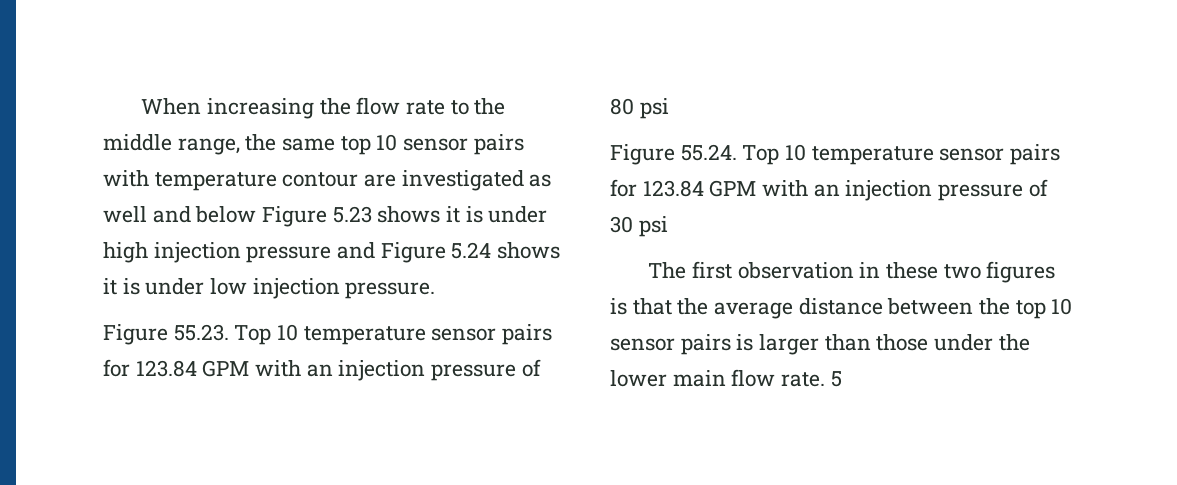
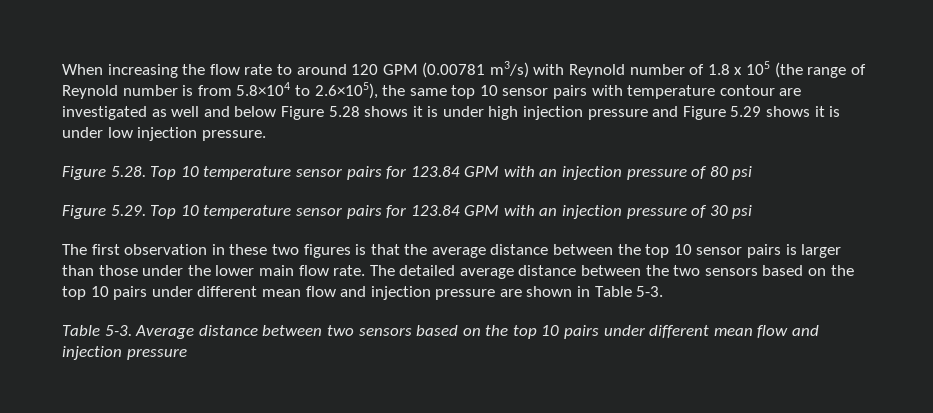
- When increasing the flow rate to the middle range, the same top 10 sensor pairs with temperature contour are investigated as well and below Figure 5.23 shows it is under high injection pressure and Figure 5.24 shows it is under low injection pressure.
+ When increasing the flow rate to around 120 GPM (0.00781 m3/s) with Reynold number of 1.8 x 105 (the range of Reynold number is from 5.8×104 to 2.6×105), the same top 10 sensor pairs with temperature contour are investigated as well and below Figure 5.28 shows it is under high injection pressure and Figure 5.29 shows it is under low injection pressure.
- Figure 55.23. Top 10 temperature sensor pairs for 123.84 GPM with an injection pressure of 80 psi
+ Figure 5.28. Top 10 temperature sensor pairs for 123.84 GPM with an injection pressure of 80 psi
- Figure 55.24. Top 10 temperature sensor pairs for 123.84 GPM with an injection pressure of 30 psi
+ Figure 5.29. Top 10 temperature sensor pairs for 123.84 GPM with an injection pressure of 30 psi
- 5
+ The detailed average distance between the two sensors based on the top 10 pairs under different mean flow and injection pressure are shown in Table 5-3.
+ Table 5-3. Average distance between two sensors based on the top 10 pairs under different mean flow and injection pressure

